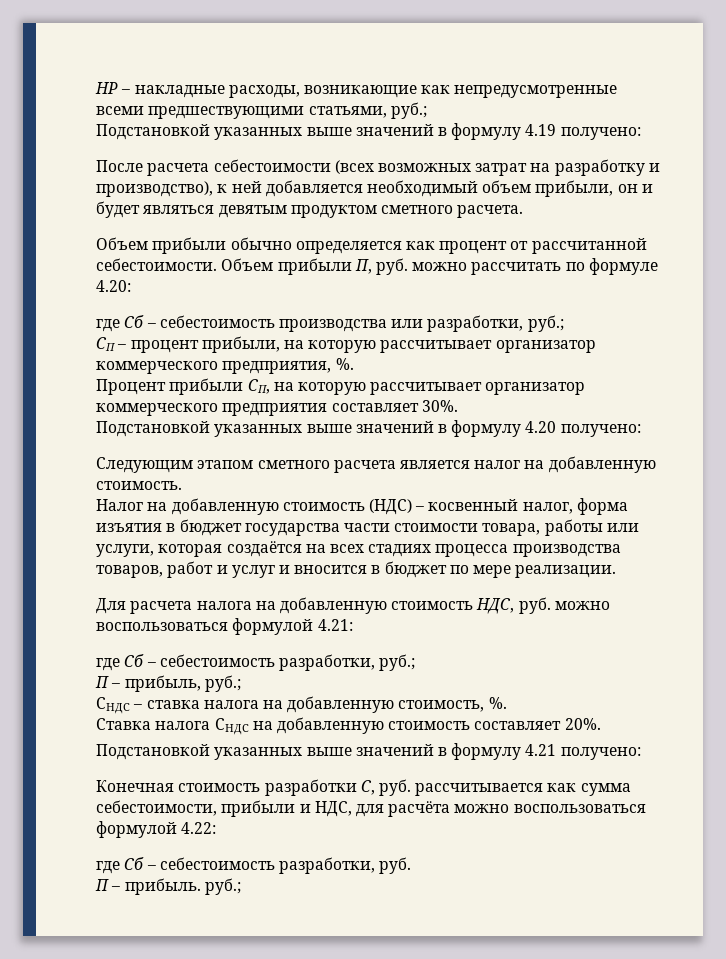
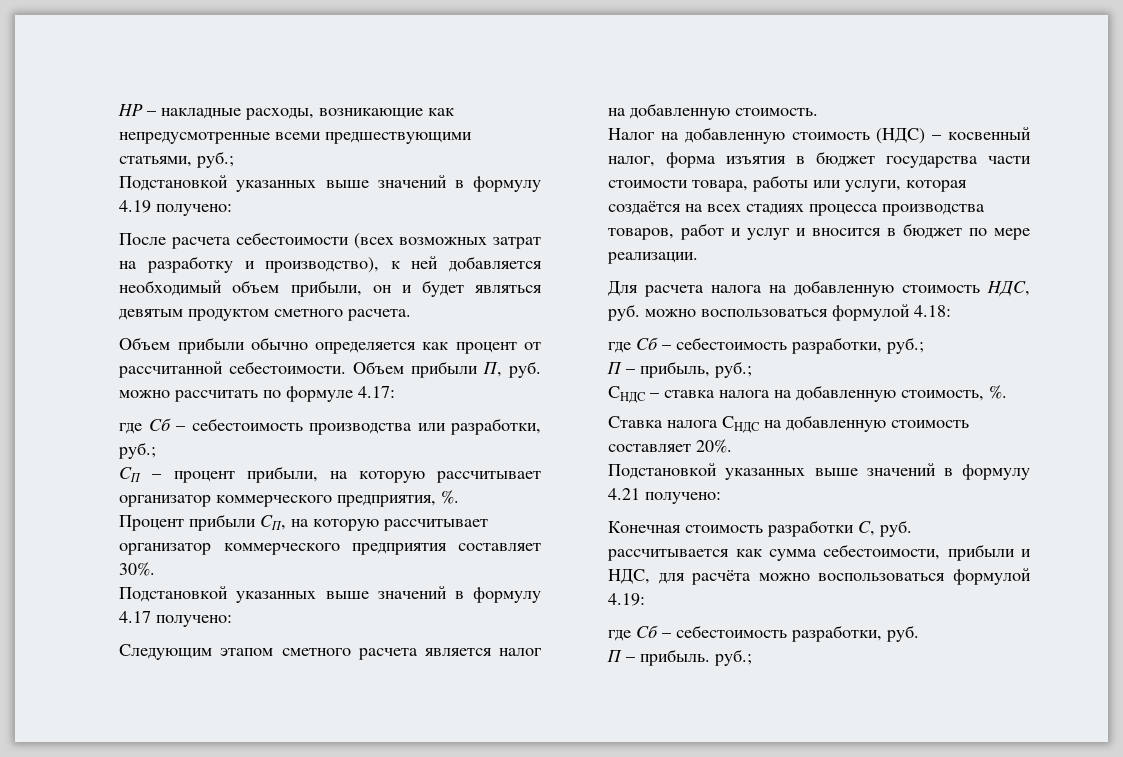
- Объем прибыли П, руб. можно рассчитать по формуле 4.20:
+ Объем прибыли П, руб. можно рассчитать по формуле 4.17:
- Подстановкой указанных выше значений в формулу 4.20 получено:
+ Подстановкой указанных выше значений в формулу 4.17 получено:
- Для расчета налога на добавленную стоимость НДС, руб. можно воспользоваться формулой 4.21:
+ Для расчета налога на добавленную стоимость НДС, руб. можно воспользоваться формулой 4.18:
- Конечная стоимость разработки С, руб. рассчитывается как сумма себестоимости, прибыли и НДС, для расчёта можно воспользоваться формулой 4.22:
+ Конечная стоимость разработки С, руб. рассчитывается как сумма себестоимости, прибыли и НДС, для расчёта можно воспользоваться формулой 4.19:

